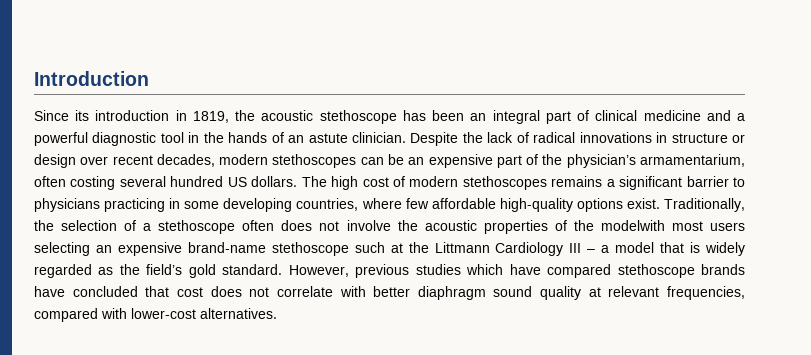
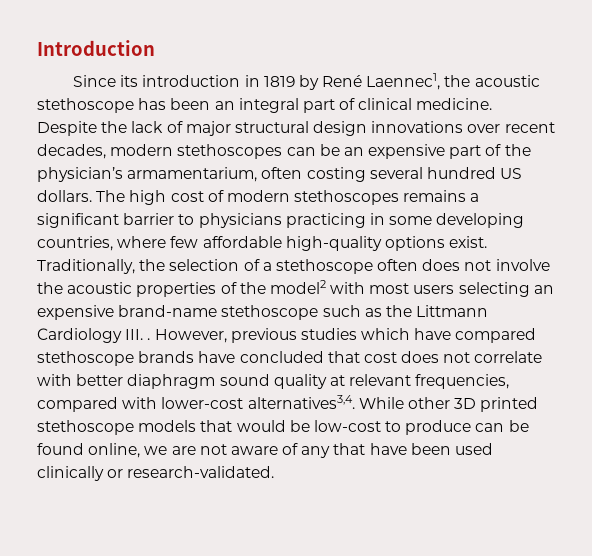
- Since its introduction in 1819, the acoustic stethoscope has been an integral part of clinical medicine and a powerful diagnostic tool in the hands of an astute clinician. Despite the lack of radical innovations in structure or design over recent decades, modern stethoscopes can be an expensive part of the physician’s armamentarium, often costing several hundred US dollars.
+ Since its introduction in 1819 by René Laennec1, the acoustic stethoscope has been an integral part of clinical medicine. Despite the lack of major structural design innovations over recent decades, modern stethoscopes can be an expensive part of the physician’s armamentarium, often costing several hundred US dollars.
- Traditionally, the selection of a stethoscope often does not involve the acoustic properties of the modelwith most users selecting an expensive brand-name stethoscope such at the Littmann Cardiology III – a model that is widely regarded as the field’s gold standard.
+ Traditionally, the selection of a stethoscope often does not involve the acoustic properties of the model2 with most users selecting an expensive brand-name stethoscope such as the Littmann Cardiology III. .
- However, previous studies which have compared stethoscope brands have concluded that cost does not correlate with better diaphragm sound quality at relevant frequencies, compared with lower-cost alternatives.
+ However, previous studies which have compared stethoscope brands have concluded that cost does not correlate with better diaphragm sound quality at relevant frequencies, compared with lower-cost alternatives3,4. While other 3D printed stethoscope models that would be low-cost to produce can be found online, we are not aware of any that have been used clinically or research-validated.

